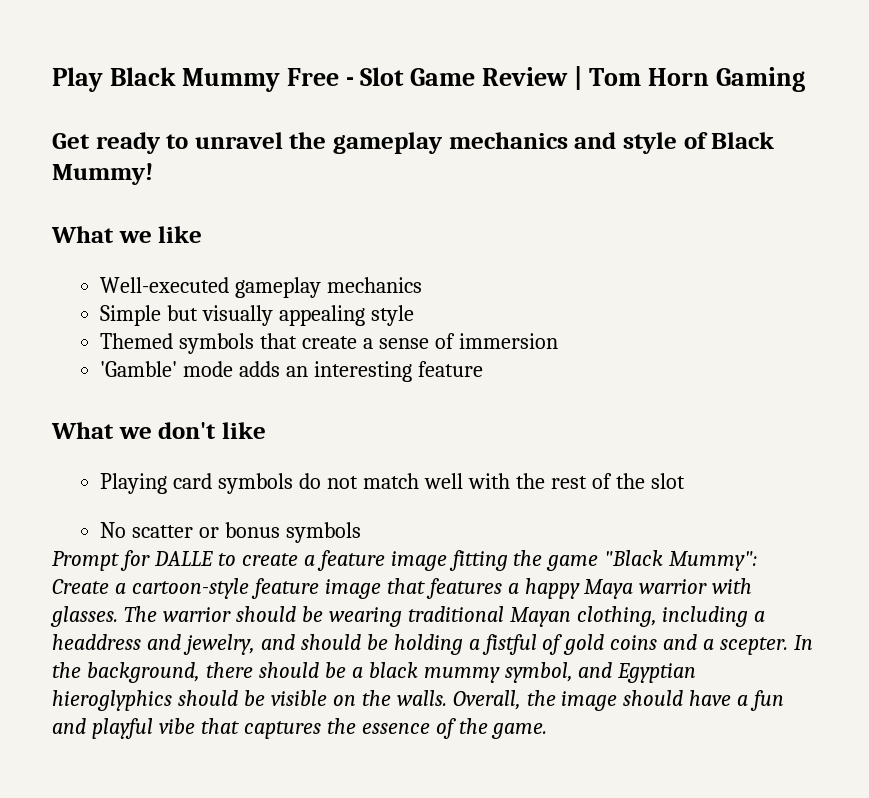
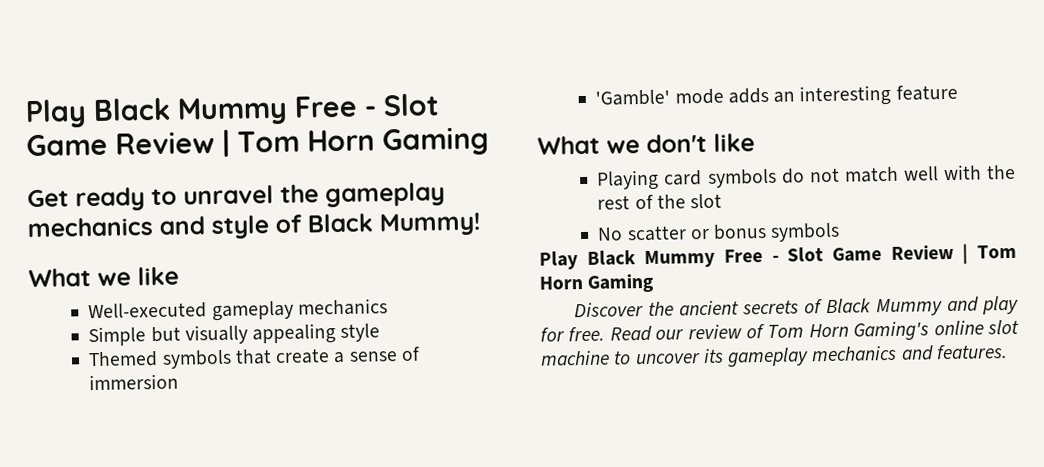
  No scatter or bonus symbols
- Prompt for DALLE to create a feature image fitting the game "Black Mummy": Create a cartoon-style feature image that features a happy Maya warrior with glasses. The warrior should be wearing traditional Mayan clothing, including a headdress and jewelry, and should be holding a fistful of gold coins and a scepter. In the background, there should be a black mummy symbol, and Egyptian hieroglyphics should be visible on the walls. Overall, the image should have a fun and playful vibe that captures the essence of the game.
+ Play Black Mummy Free - Slot Game Review | Tom Horn Gaming
+ Discover the ancient secrets of Black Mummy and play for free. Read our review of Tom Horn Gaming's online slot machine to uncover its gameplay mechanics and features.

